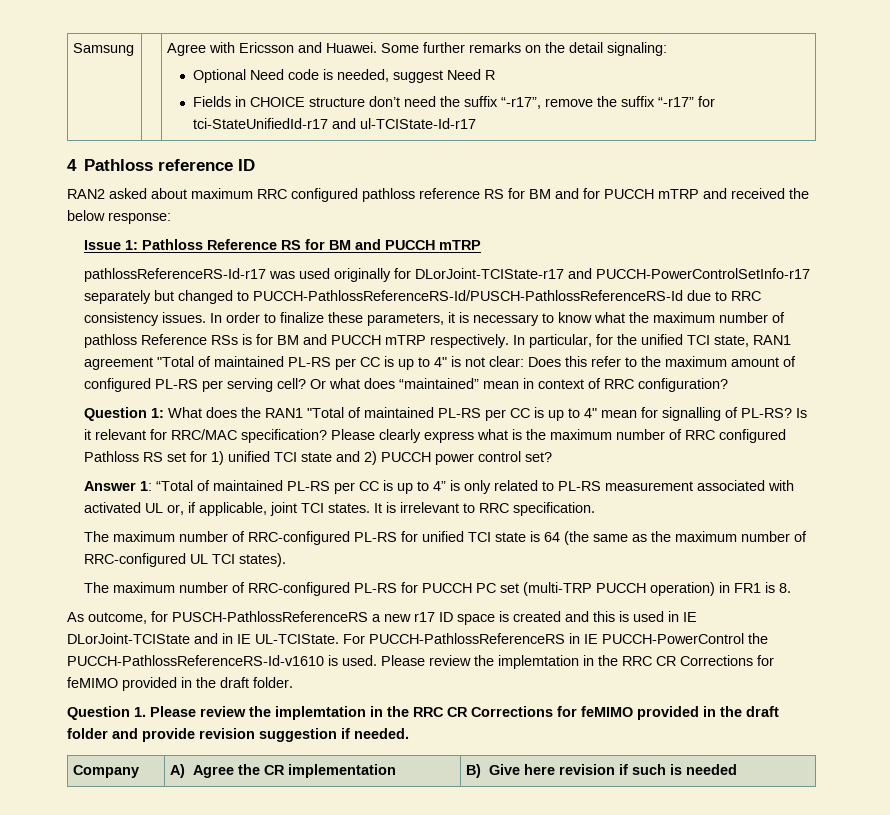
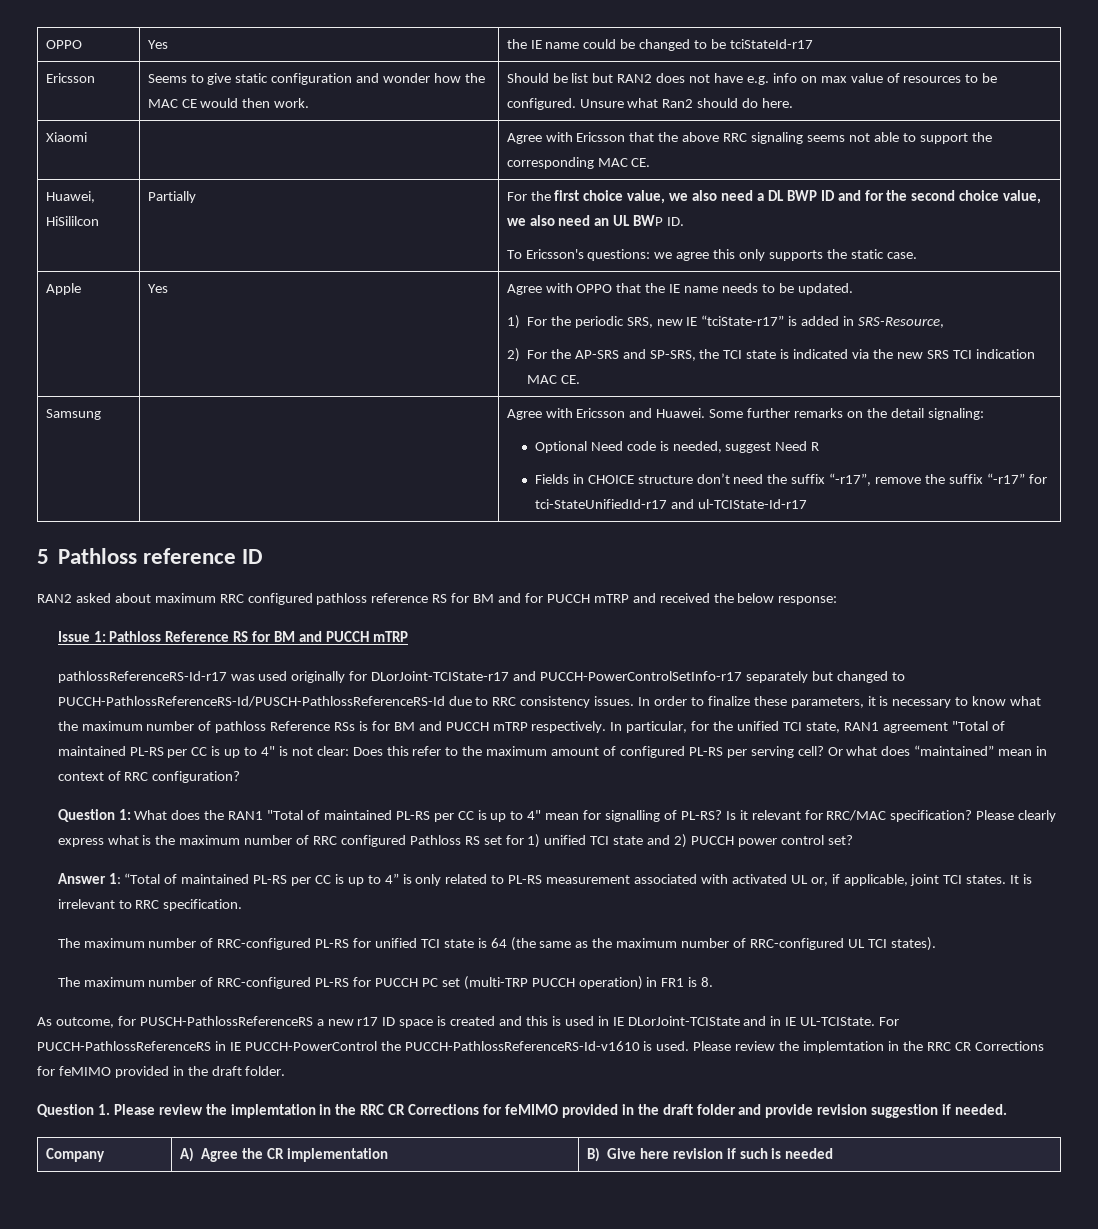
+ OPPO | Yes | the IE name could be changed to be tciStateId-r17
+ Ericsson | Seems to give static configuration and wonder how the MAC CE would then work. | Should be list but RAN2 does not have e.g. info on max value of resources to be configured. Unsure what Ran2 should do here.
+ Xiaomi | | Agree with Ericsson that the above RRC signaling seems not able to support the corresponding MAC CE.
+ Huawei, HiSililcon | Partially | For the first choice value, we also need a DL BWP ID and for the second choice value, we also need an UL BWP ID.
+ To Ericsson's questions: we agree this only supports the static case.
+ Apple | Yes | Agree with OPPO that the IE name needs to be updated.
+ 1) For the periodic SRS, new IE “tciState-r17” is added in SRS-Resource,
+ 2) For the AP-SRS and SP-SRS, the TCI state is indicated via the new SRS TCI indication MAC CE.
- 4 Pathloss reference ID
+ 5 Pathloss reference ID

